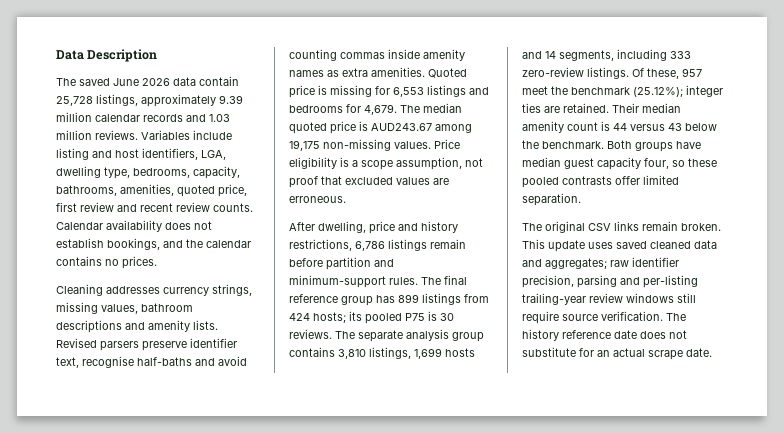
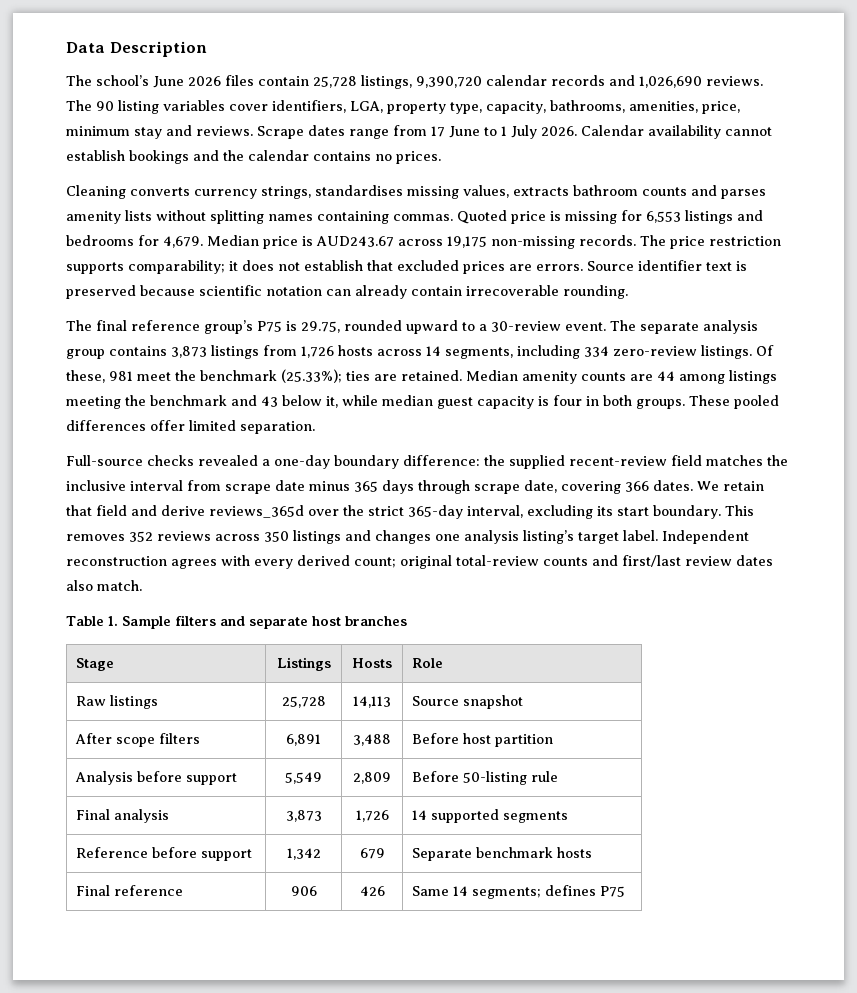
- The saved June 2026 data contain 25,728 listings, approximately 9.39 million calendar records and 1.03 million reviews. Variables include listing and host identifiers, LGA, dwelling type, bedrooms, capacity, bathrooms, amenities, quoted price, first review and recent review counts. Calendar availability does not establish bookings, and the calendar contains no prices.
+ The school’s June 2026 files contain 25,728 listings, 9,390,720 calendar records and 1,026,690 reviews. The 90 listing variables cover identifiers, LGA, property type, capacity, bathrooms, amenities, price, minimum stay and reviews. Scrape dates range from 17 June to 1 July 2026. Calendar availability cannot establish bookings and the calendar contains no prices.
- Cleaning addresses currency strings, missing values, bathroom descriptions and amenity lists. Revised parsers preserve identifier text, recognise half-baths and avoid counting commas inside amenity names as extra amenities.
+ Cleaning converts currency strings, standardises missing values, extracts bathroom counts and parses amenity lists without splitting names containing commas.
- The median quoted price is AUD243.67 among 19,175 non-missing values. Price eligibility is a scope assumption, not proof that excluded values are erroneous.
- After dwelling, price and history restrictions, 6,786 listings remain before partition and minimum-support rules. The final reference group has 899 listings from 424 hosts; its pooled P75 is 30 reviews.
+ Median price is AUD243.67 across 19,175 non-missing records. The price restriction supports comparability; it does not establish that excluded prices are errors. Source identifier text is preserved because scientific notation can already contain irrecoverable rounding.
+ The final reference group’s P75 is 29.75, rounded upward to a 30-review event.
- The separate analysis group contains 3,810 listings, 1,699 hosts and 14 segments, including 333 zero-review listings.
+ The separate analysis group contains 3,873 listings from 1,726 hosts across 14 segments, including 334 zero-review listings.
- Of these, 957 meet the benchmark (25.12%); integer ties are retained.
+ Of these, 981 meet the benchmark (25.33%); ties are retained.
- Their median amenity count is 44 versus 43 below the benchmark. Both groups have median guest capacity four, so these pooled contrasts offer limited separation.
- The original CSV links remain broken. This update uses saved cleaned data and aggregates; raw identifier precision, parsing and per-listing trailing-year review windows still require source verification. The history reference date does not substitute for an actual scrape date.
+ Median amenity counts are 44 among listings meeting the benchmark and 43 below it, while median guest capacity is four in both groups. These pooled differences offer limited separation.
+ Full-source checks revealed a one-day boundary difference: the supplied recent-review field matches the inclusive interval from scrape date minus 365 days through scrape date, covering 366 dates. We retain that field and derive reviews_365d over the strict 365-day interval, excluding its start boundary. This removes 352 reviews across 350 listings and changes one analysis listing’s target label. Independent reconstruction agrees with every derived count; original total-review counts and first/last review dates also match.
+ Table 1. Sample filters and separate host branches
+ Stage | Listings | Hosts | Role
+ Raw listings | 25,728 | 14,113 | Source snapshot
+ After scope filters | 6,891 | 3,488 | Before host partition
+ Analysis before support | 5,549 | 2,809 | Before 50-listing rule
+ Final analysis | 3,873 | 1,726 | 14 supported segments
+ Reference before support | 1,342 | 679 | Separate benchmark hosts
+ Final reference | 906 | 426 | Same 14 segments; defines P75

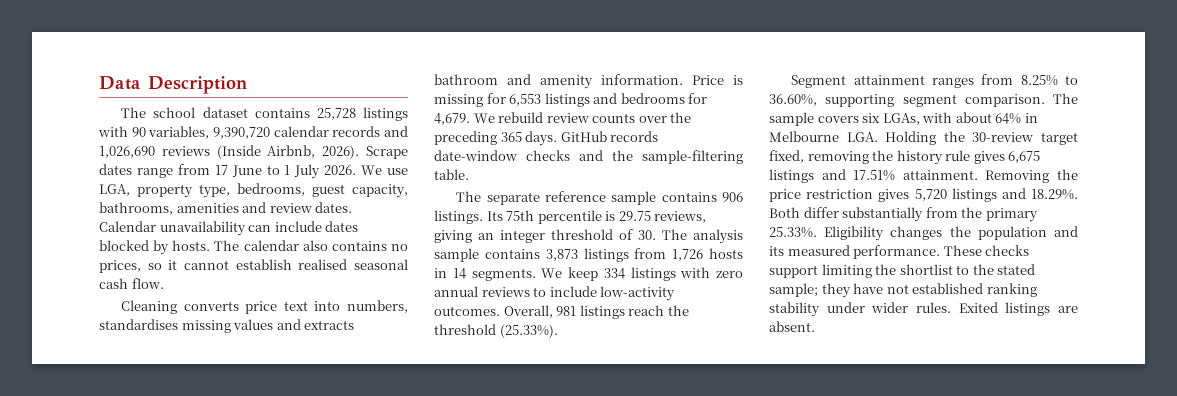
- The school’s June 2026 files contain 25,728 listings, 9,390,720 calendar records and 1,026,690 reviews. The 90 listing variables cover identifiers, LGA, property type, capacity, bathrooms, amenities, price, minimum stay and reviews.
+ The school dataset contains 25,728 listings with 90 variables, 9,390,720 calendar records and 1,026,690 reviews (Inside Airbnb, 2026).
- Calendar availability cannot establish bookings and the calendar contains no prices.
- Cleaning converts currency strings, standardises missing values, extracts bathroom counts and parses amenity lists without splitting names containing commas. Quoted price is missing for 6,553 listings and bedrooms for 4,679.
+ We use LGA, property type, bedrooms, guest capacity, bathrooms, amenities and review dates. Calendar unavailability can include dates blocked by hosts. The calendar also contains no prices, so it cannot establish realised seasonal cash flow.
+ Cleaning converts price text into numbers, standardises missing values and extracts bathroom and amenity information. Price is missing for 6,553 listings and bedrooms for 4,679.
- Median price is AUD243.67 across 19,175 non-missing records. The price restriction supports comparability; it does not establish that excluded prices are errors. Source identifier text is preserved because scientific notation can already contain irrecoverable rounding.
- The final reference group’s P75 is 29.75, rounded upward to a 30-review event. The separate analysis group contains 3,873 listings from 1,726 hosts across 14 segments, including 334 zero-review listings. Of these, 981 meet the benchmark (25.33%); ties are retained. Median amenity counts are 44 among listings meeting the benchmark and 43 below it, while median guest capacity is four in both groups. These pooled differences offer limited separation.
- Full-source checks revealed a one-day boundary difference: the supplied recent-review field matches the inclusive interval from scrape date minus 365 days through scrape date, covering 366 dates. We retain that field and derive reviews_365d over the strict 365-day interval, excluding its start boundary. This removes 352 reviews across 350 listings and changes one analysis listing’s target label. Independent reconstruction agrees with every derived count; original total-review counts and first/last review dates also match.
- Table 1. Sample filters and separate host branches
- Stage | Listings | Hosts | Role
- Raw listings | 25,728 | 14,113 | Source snapshot
- After scope filters | 6,891 | 3,488 | Before host partition
- Analysis before support | 5,549 | 2,809 | Before 50-listing rule
- Final analysis | 3,873 | 1,726 | 14 supported segments
- Reference before support | 1,342 | 679 | Separate benchmark hosts
- Final reference | 906 | 426 | Same 14 segments; defines P75
+ We rebuild review counts over the preceding 365 days. GitHub records date-window checks and the sample-filtering table.
+ The separate reference sample contains 906 listings. Its 75th percentile is 29.75 reviews, giving an integer threshold of 30. The analysis sample contains 3,873 listings from 1,726 hosts in 14 segments. We keep 334 listings with zero annual reviews to include low-activity outcomes. Overall, 981 listings reach the threshold (25.33%).
+ Segment attainment ranges from 8.25% to 36.60%, supporting segment comparison. The sample covers six LGAs, with about 64% in Melbourne LGA. Holding the 30-review target fixed, removing the history rule gives 6,675 listings and 17.51% attainment. Removing the price restriction gives 5,720 listings and 18.29%. Both differ substantially from the primary 25.33%. Eligibility changes the population and its measured performance. These checks support limiting the shortlist to the stated sample; they have not established ranking stability under wider rules. Exited listings are absent.

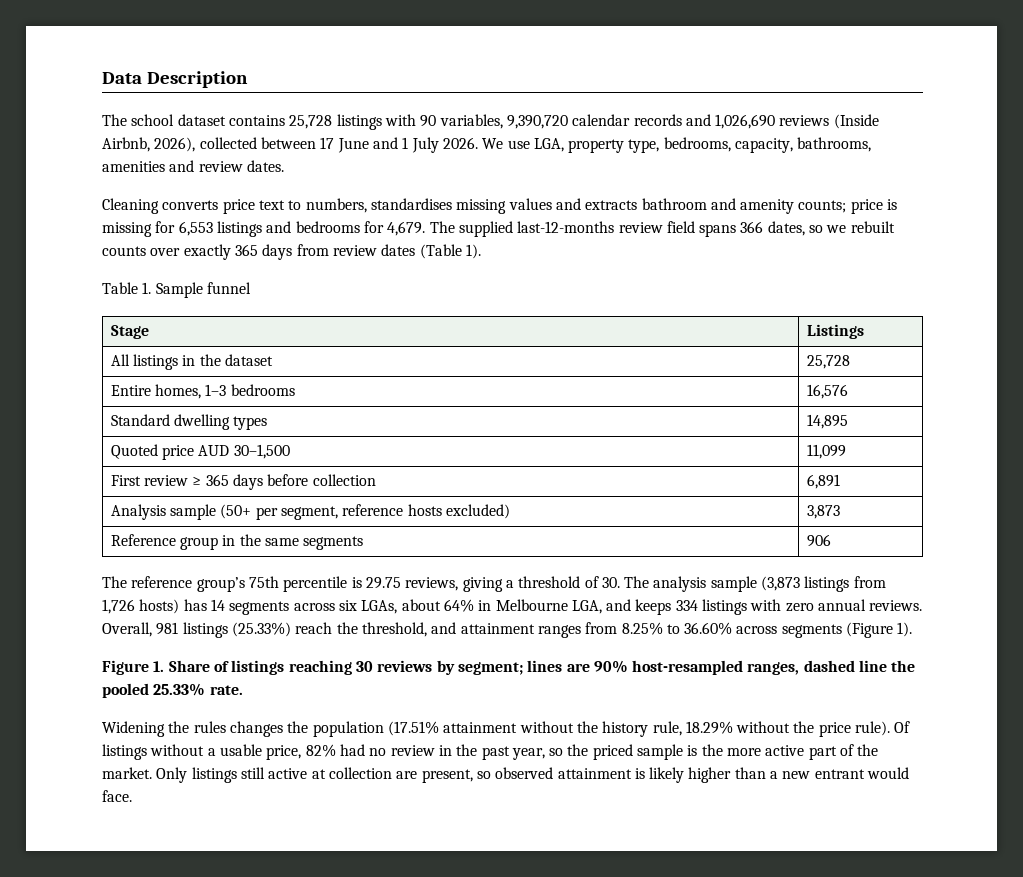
- The school dataset contains 25,728 listings with 90 variables, 9,390,720 calendar records and 1,026,690 reviews (Inside Airbnb, 2026). Scrape dates range from 17 June to 1 July 2026.
+ The school dataset contains 25,728 listings with 90 variables, 9,390,720 calendar records and 1,026,690 reviews (Inside Airbnb, 2026), collected between 17 June and 1 July 2026.
- We use LGA, property type, bedrooms, guest capacity, bathrooms, amenities and review dates. Calendar unavailability can include dates blocked by hosts. The calendar also contains no prices, so it cannot establish realised seasonal cash flow.
+ We use LGA, property type, bedrooms, capacity, bathrooms, amenities and review dates.
- Cleaning converts price text into numbers, standardises missing values and extracts bathroom and amenity information. Price is missing for 6,553 listings and bedrooms for 4,679.
+ Cleaning converts price text to numbers, standardises missing values and extracts bathroom and amenity counts; price is missing for 6,553 listings and bedrooms for 4,679.
- We rebuild review counts over the preceding 365 days. GitHub records date-window checks and the sample-filtering table.
- The separate reference sample contains 906 listings. Its 75th percentile is 29.75 reviews, giving an integer threshold of 30. The analysis sample contains 3,873 listings from 1,726 hosts in 14 segments. We keep 334 listings with zero annual reviews to include low-activity outcomes.
+ The supplied last-12-months review field spans 366 dates, so we rebuilt counts over exactly 365 days from review dates (Table 1).
+ Table 1. Sample funnel
+ Stage | Listings
+ All listings in the dataset | 25,728
+ Entire homes, 1–3 bedrooms | 16,576
+ Standard dwelling types | 14,895
+ Quoted price AUD 30–1,500 | 11,099
+ First review ≥ 365 days before collection | 6,891
+ Analysis sample (50+ per segment, reference hosts excluded) | 3,873
+ Reference group in the same segments | 906
+ The reference group’s 75th percentile is 29.75 reviews, giving a threshold of 30. The analysis sample (3,873 listings from 1,726 hosts) has 14 segments across six LGAs, about 64% in Melbourne LGA, and keeps 334 listings with zero annual reviews.
- Overall, 981 listings reach the threshold (25.33%).
- Segment attainment ranges from 8.25% to 36.60%, supporting segment comparison. The sample covers six LGAs, with about 64% in Melbourne LGA. Holding the 30-review target fixed, removing the history rule gives 6,675 listings and 17.51% attainment. Removing the price restriction gives 5,720 listings and 18.29%. Both differ substantially from the primary 25.33%. Eligibility changes the population and its measured performance. These checks support limiting the shortlist to the stated sample; they have not established ranking stability under wider rules. Exited listings are absent.
+ Overall, 981 listings (25.33%) reach the threshold, and attainment ranges from 8.25% to 36.60% across segments (Figure 1).
+ Figure 1. Share of listings reaching 30 reviews by segment; lines are 90% host-resampled ranges, dashed line the pooled 25.33% rate.
+ Widening the rules changes the population (17.51% attainment without the history rule, 18.29% without the price rule). Of listings without a usable price, 82% had no review in the past year, so the priced sample is the more active part of the market. Only listings still active at collection are present, so observed attainment is likely higher than a new entrant would face.

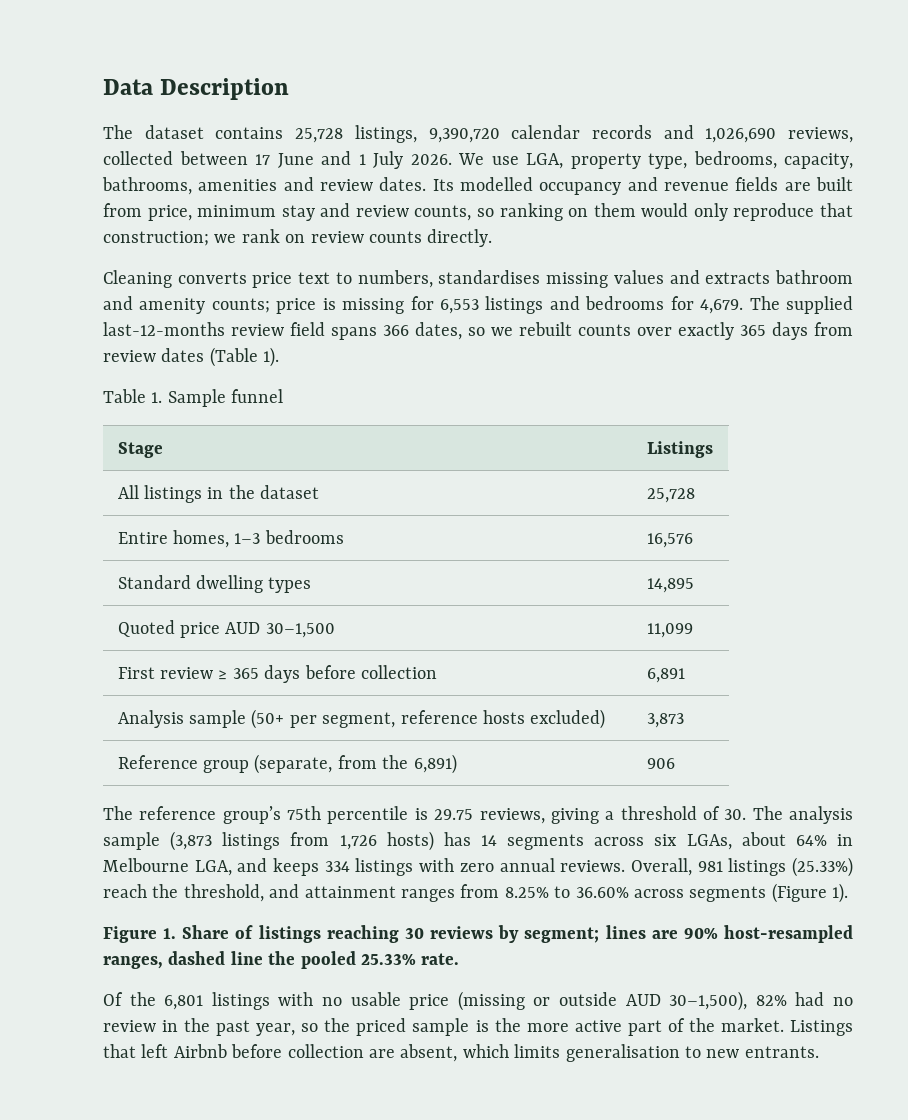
- The school dataset contains 25,728 listings with 90 variables, 9,390,720 calendar records and 1,026,690 reviews (Inside Airbnb, 2026), collected between 17 June and 1 July 2026.
+ The dataset contains 25,728 listings, 9,390,720 calendar records and 1,026,690 reviews, collected between 17 June and 1 July 2026.
+ Its modelled occupancy and revenue fields are built from price, minimum stay and review counts, so ranking on them would only reproduce that construction; we rank on review counts directly.
- Reference group in the same segments | 906
+ Reference group (separate, from the 6,891) | 906
- Widening the rules changes the population (17.51% attainment without the history rule, 18.29% without the price rule). Of listings without a usable price, 82% had no review in the past year, so the priced sample is the more active part of the market.
+ Of the 6,801 listings with no usable price (missing or outside AUD 30–1,500), 82% had no review in the past year, so the priced sample is the more active part of the market.
- Only listings still active at collection are present, so observed attainment is likely higher than a new entrant would face.
+ Listings that left Airbnb before collection are absent, which limits generalisation to new entrants.

